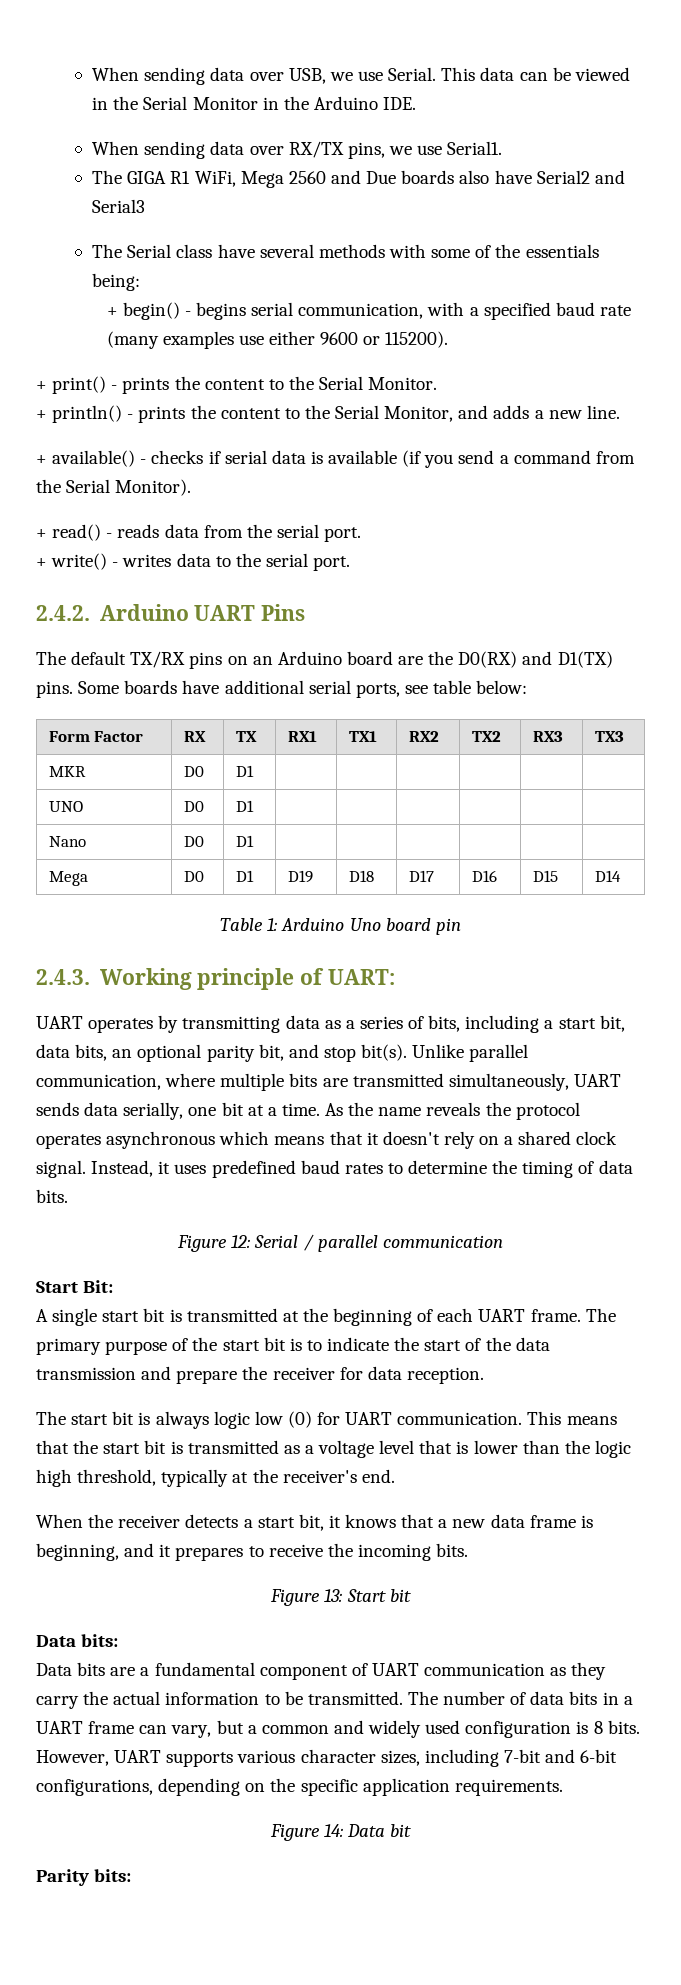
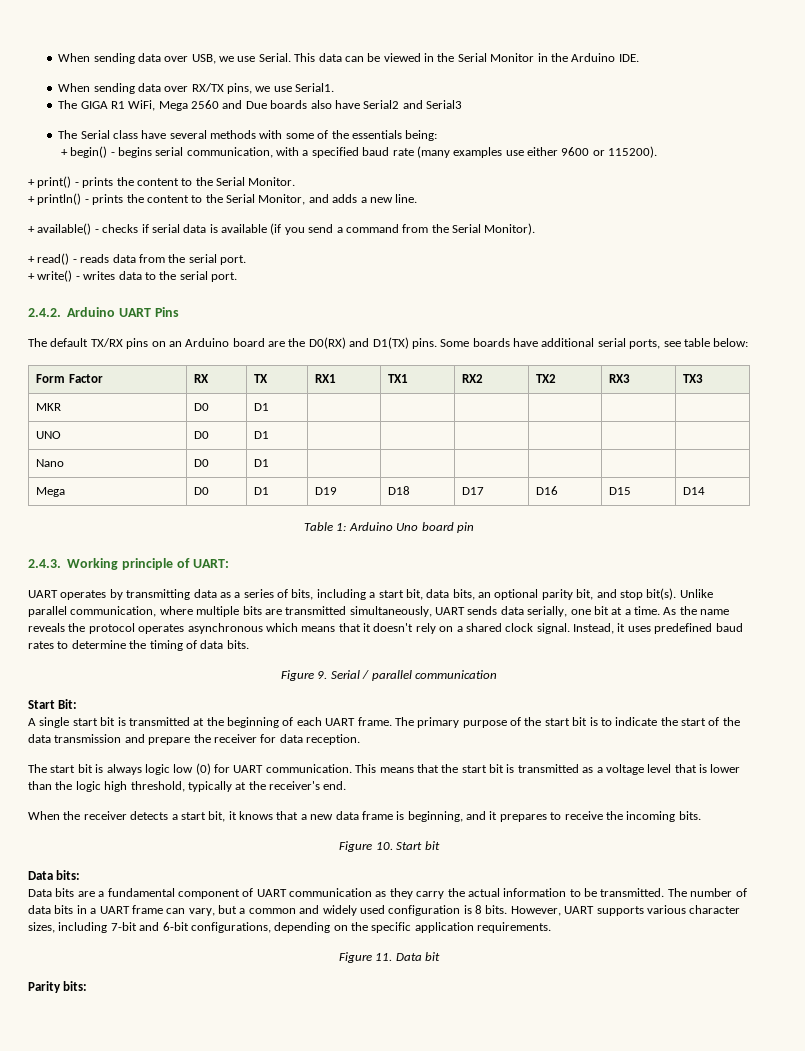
- Figure 12: Serial / parallel communication
+ Figure 9. Serial / parallel communication
- Figure 13: Start bit
+ Figure 10. Start bit
- Figure 14: Data bit
+ Figure 11. Data bit

